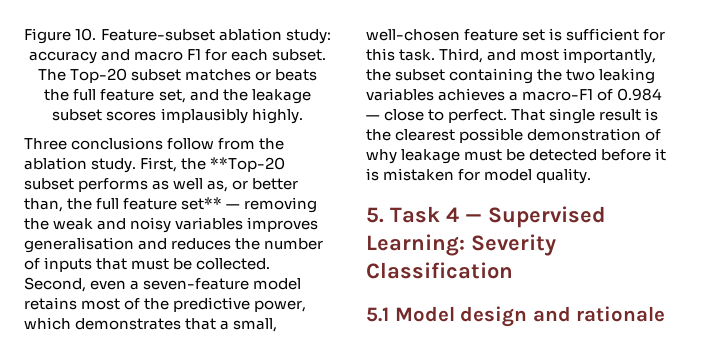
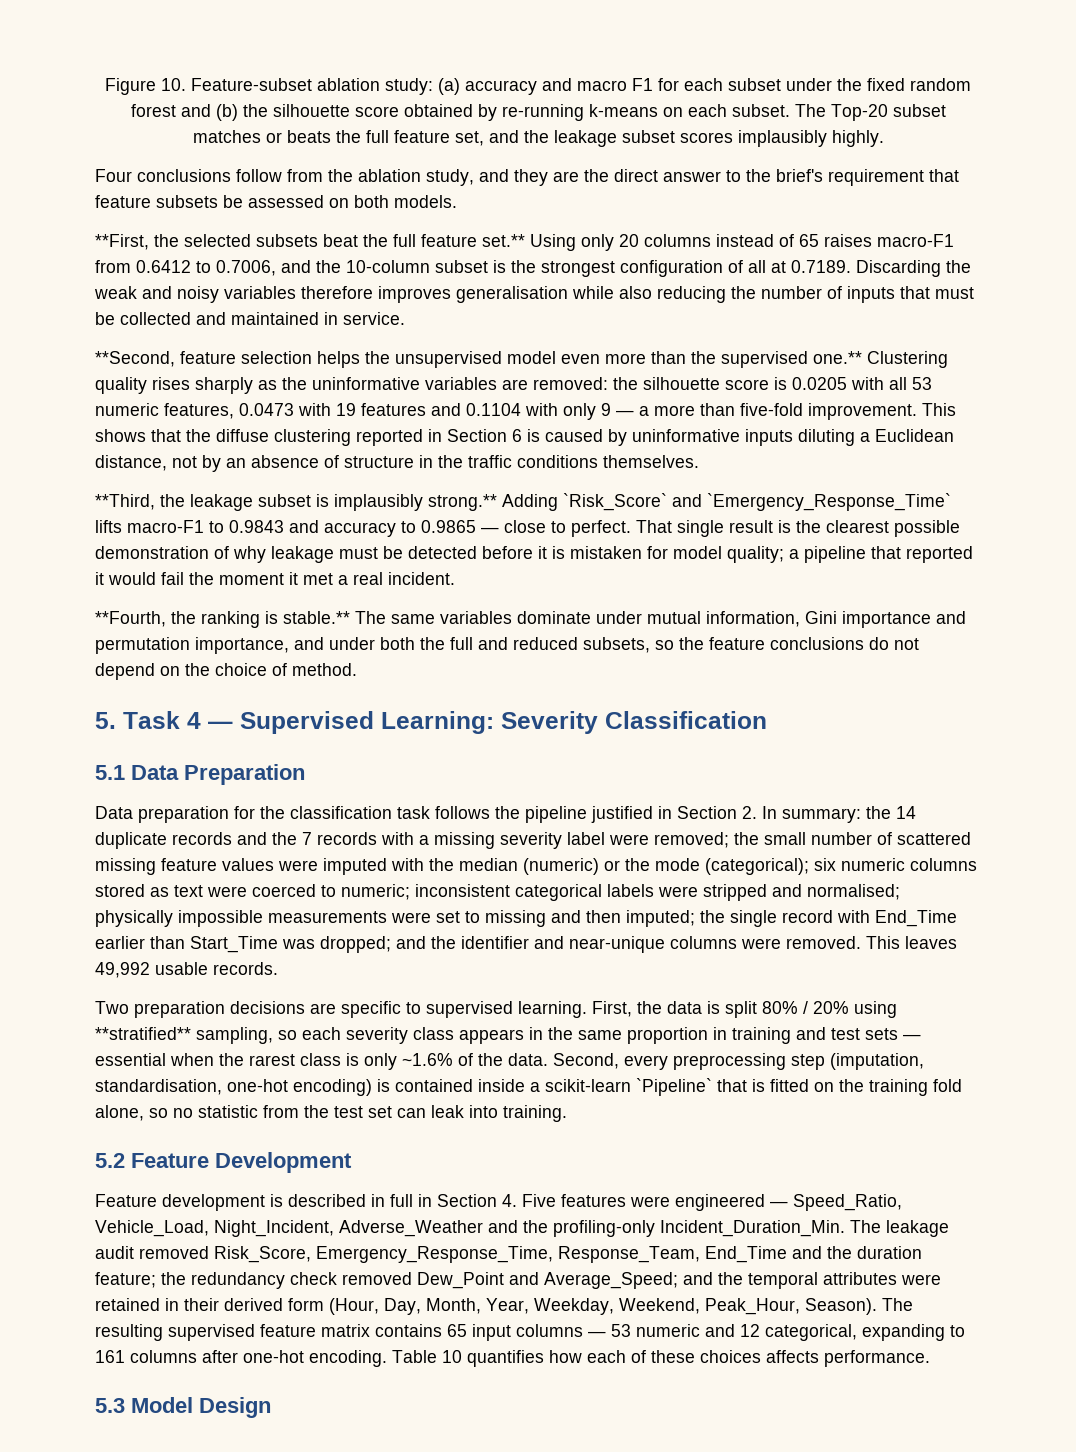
- Figure 10. Feature-subset ablation study: accuracy and macro F1 for each subset.
+ Figure 10. Feature-subset ablation study: (a) accuracy and macro F1 for each subset under the fixed random forest and (b) the silhouette score obtained by re-running k-means on each subset.
- Three conclusions follow from the ablation study. First, the **Top-20 subset performs as well as, or better than, the full feature set** — removing the weak and noisy variables improves generalisation and reduces the number of inputs that must be collected. Second, even a seven-feature model retains most of the predictive power, which demonstrates that a small, well-chosen feature set is sufficient for this task. Third, and most importantly, the subset containing the two leaking variables achieves a macro-F1 of 0.984 — close to perfect.
+ Four conclusions follow from the ablation study, and they are the direct answer to the brief's requirement that feature subsets be assessed on both models.
+ **First, the selected subsets beat the full feature set.** Using only 20 columns instead of 65 raises macro-F1 from 0.6412 to 0.7006, and the 10-column subset is the strongest configuration of all at 0.7189. Discarding the weak and noisy variables therefore improves generalisation while also reducing the number of inputs that must be collected and maintained in service.
+ **Second, feature selection helps the unsupervised model even more than the supervised one.** Clustering quality rises sharply as the uninformative variables are removed: the silhouette score is 0.0205 with all 53 numeric features, 0.0473 with 19 features and 0.1104 with only 9 — a more than five-fold improvement. This shows that the diffuse clustering reported in Section 6 is caused by uninformative inputs diluting a Euclidean distance, not by an absence of structure in the traffic conditions themselves.
+ **Third, the leakage subset is implausibly strong.** Adding `Risk_Score` and `Emergency_Response_Time` lifts macro-F1 to 0.9843 and accuracy to 0.9865 — close to perfect.
- That single result is the clearest possible demonstration of why leakage must be detected before it is mistaken for model quality.
+ That single result is the clearest possible demonstration of why leakage must be detected before it is mistaken for model quality; a pipeline that reported it would fail the moment it met a real incident.
+ **Fourth, the ranking is stable.** The same variables dominate under mutual information, Gini importance and permutation importance, and under both the full and reduced subsets, so the feature conclusions do not depend on the choice of method.
- 5.1 Model design and rationale
+ 5.1 Data Preparation
+ Data preparation for the classification task follows the pipeline justified in Section 2. In summary: the 14 duplicate records and the 7 records with a missing severity label were removed; the small number of scattered missing feature values were imputed with the median (numeric) or the mode (categorical); six numeric columns stored as text were coerced to numeric; inconsistent categorical labels were stripped and normalised; physically impossible measurements were set to missing and then imputed; the single record with End_Time earlier than Start_Time was dropped; and the identifier and near-unique columns were removed. This leaves 49,992 usable records.
+ Two preparation decisions are specific to supervised learning. First, the data is split 80% / 20% using **stratified** sampling, so each severity class appears in the same proportion in training and test sets — essential when the rarest class is only ~1.6% of the data. Second, every preprocessing step (imputation, standardisation, one-hot encoding) is contained inside a scikit-learn `Pipeline` that is fitted on the training fold alone, so no statistic from the test set can leak into training.
+ 5.2 Feature Development
+ Feature development is described in full in Section 4. Five features were engineered — Speed_Ratio, Vehicle_Load, Night_Incident, Adverse_Weather and the profiling-only Incident_Duration_Min. The leakage audit removed Risk_Score, Emergency_Response_Time, Response_Team, End_Time and the duration feature; the redundancy check removed Dew_Point and Average_Speed; and the temporal attributes were retained in their derived form (Hour, Day, Month, Year, Weekday, Weekend, Peak_Hour, Season). The resulting supervised feature matrix contains 65 input columns — 53 numeric and 12 categorical, expanding to 161 columns after one-hot encoding. Table 10 quantifies how each of these choices affects performance.
+ 5.3 Model Design

